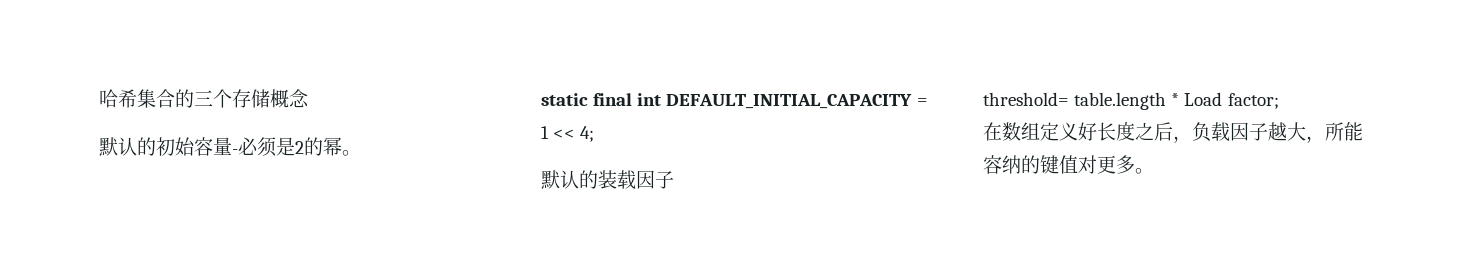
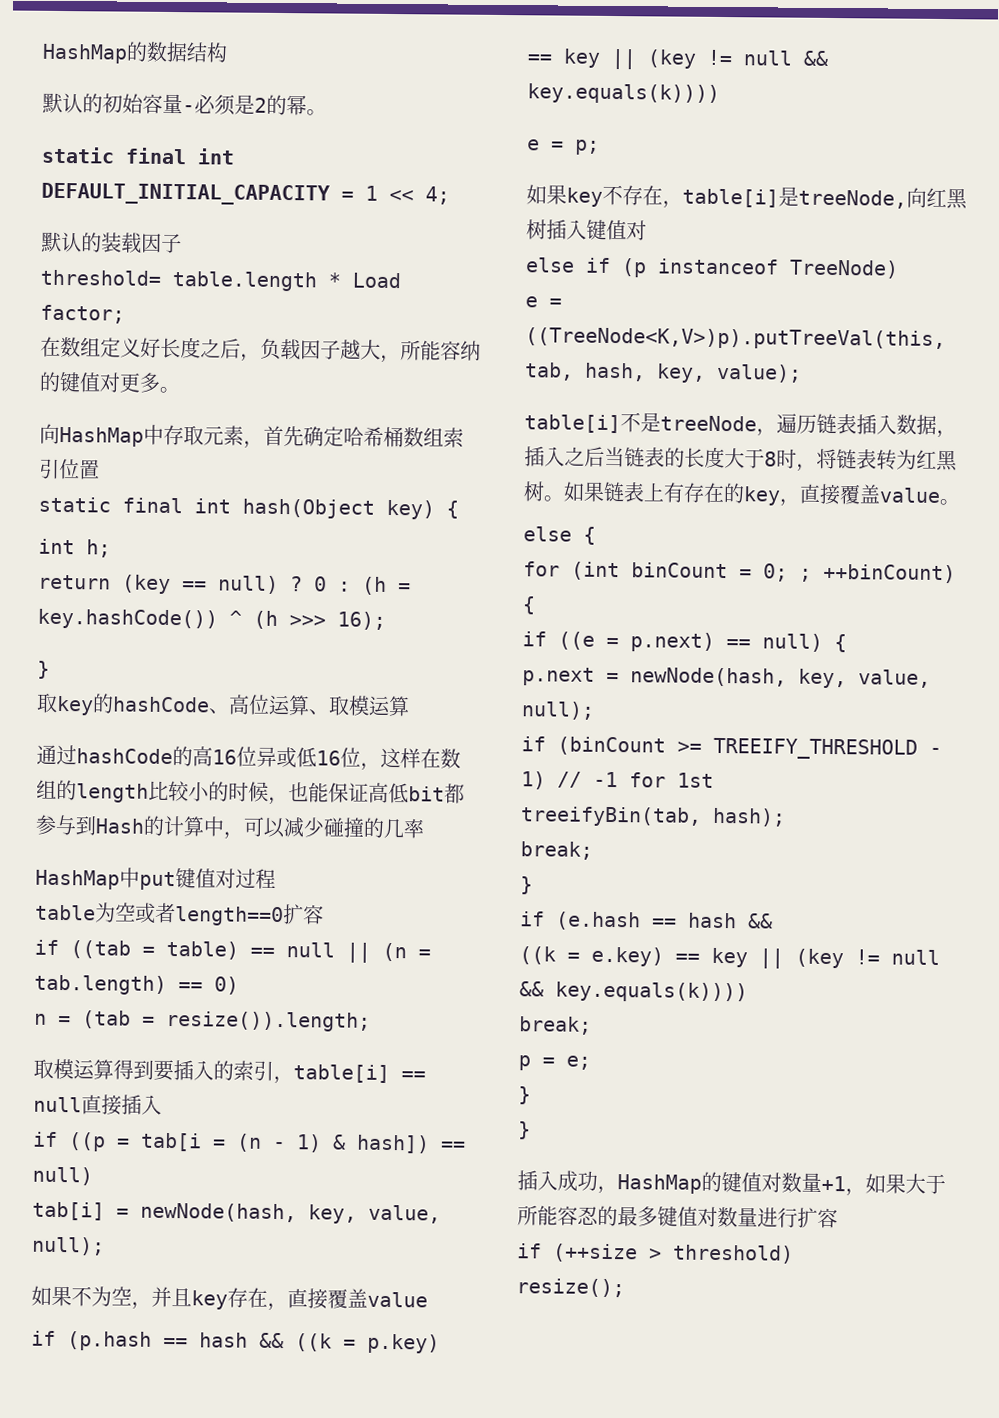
- 哈希集合的三个存储概念
+ HashMap的数据结构
+ 向HashMap中存取元素，首先确定哈希桶数组索引位置
+ static final int hash(Object key) {
+ int h;
+ return (key == null) ? 0 : (h = key.hashCode()) ^ (h >>> 16);
+ }
+ 取key的hashCode、高位运算、取模运算
+ 通过hashCode的高16位异或低16位，这样在数组的length比较小的时候，也能保证高低bit都参与到Hash的计算中，可以减少碰撞的几率
+ HashMap中put键值对过程
+ table为空或者length==0扩容
+ if ((tab = table) == null || (n = tab.length) == 0)
+ n = (tab = resize()).length;
+ 取模运算得到要插入的索引，table[i] == null直接插入
+ if ((p = tab[i = (n - 1) & hash]) == null)
+ tab[i] = newNode(hash, key, value, null);
+ 如果不为空，并且key存在，直接覆盖value
+ if (p.hash == hash && ((k = p.key) == key || (key != null && key.equals(k))))
+ e = p;
+ 如果key不存在，table[i]是treeNode,向红黑树插入键值对
+ else if (p instanceof TreeNode)
+ e = ((TreeNode<K,V>)p).putTreeVal(this, tab, hash, key, value);
+ table[i]不是treeNode，遍历链表插入数据，插入之后当链表的长度大于8时，将链表转为红黑树。如果链表上有存在的key，直接覆盖value。
+ else {
+ for (int binCount = 0; ; ++binCount) {
+ if ((e = p.next) == null) {
+ p.next = newNode(hash, key, value, null);
+ if (binCount >= TREEIFY_THRESHOLD - 1) // -1 for 1st
+ treeifyBin(tab, hash);
+ break;
+ }
+ if (e.hash == hash &&
+ ((k = e.key) == key || (key != null && key.equals(k))))
+ break;
+ p = e;
+ }
+ }
+ 插入成功，HashMap的键值对数量+1，如果大于所能容忍的最多键值对数量进行扩容
+ if (++size > threshold)
+ resize();

